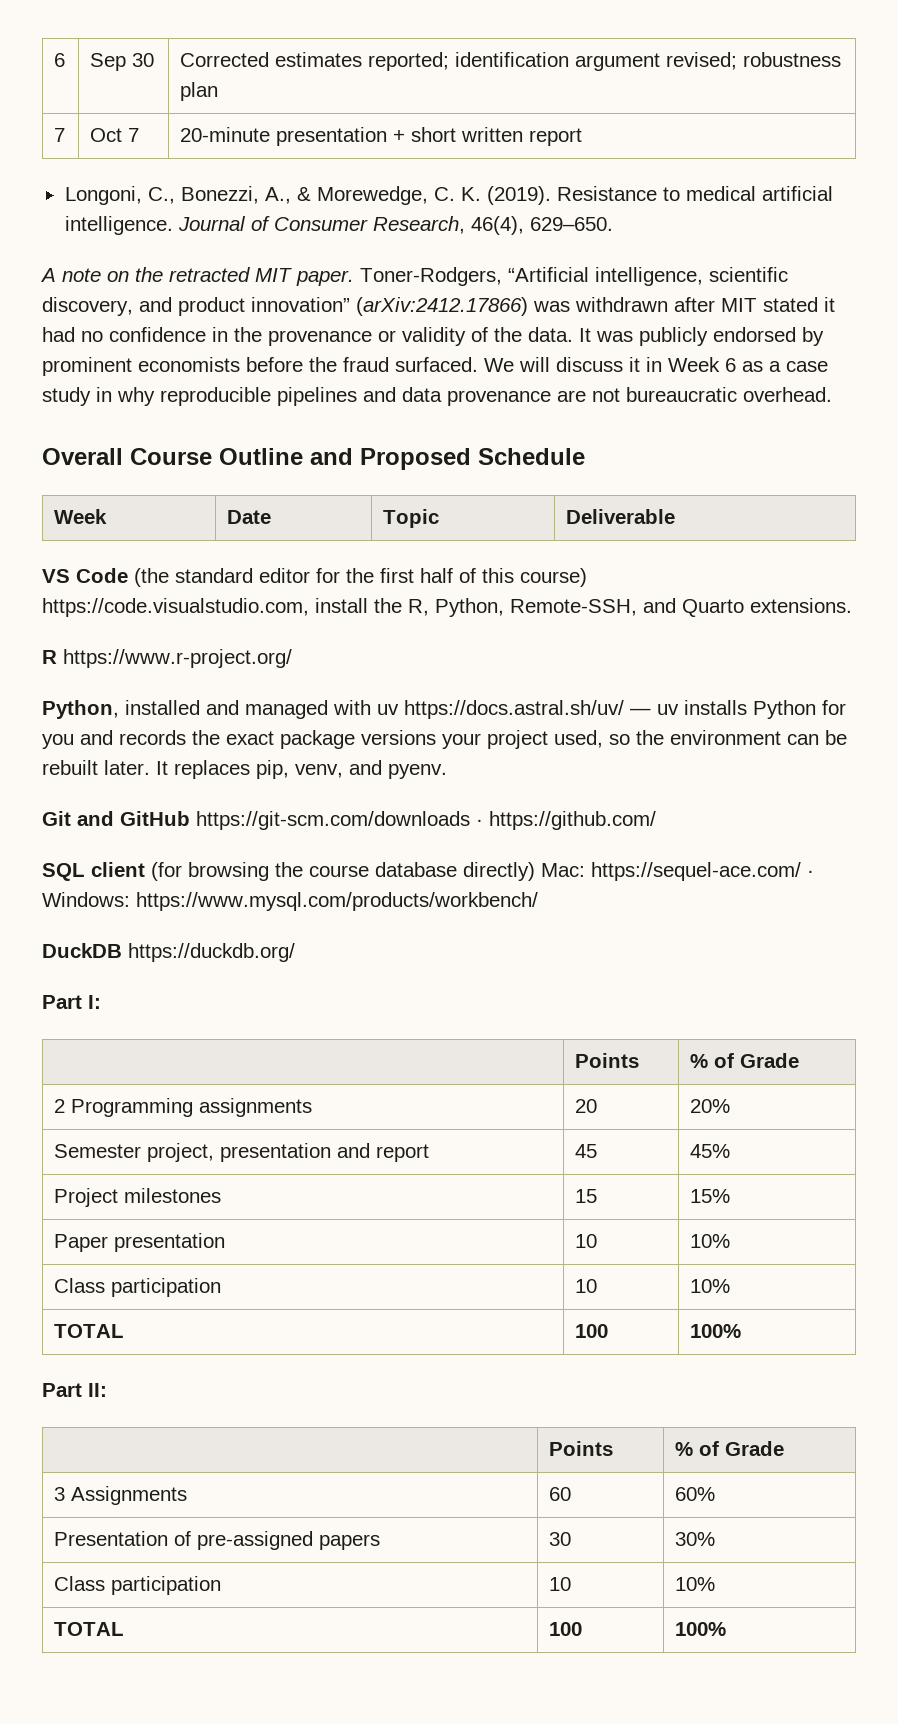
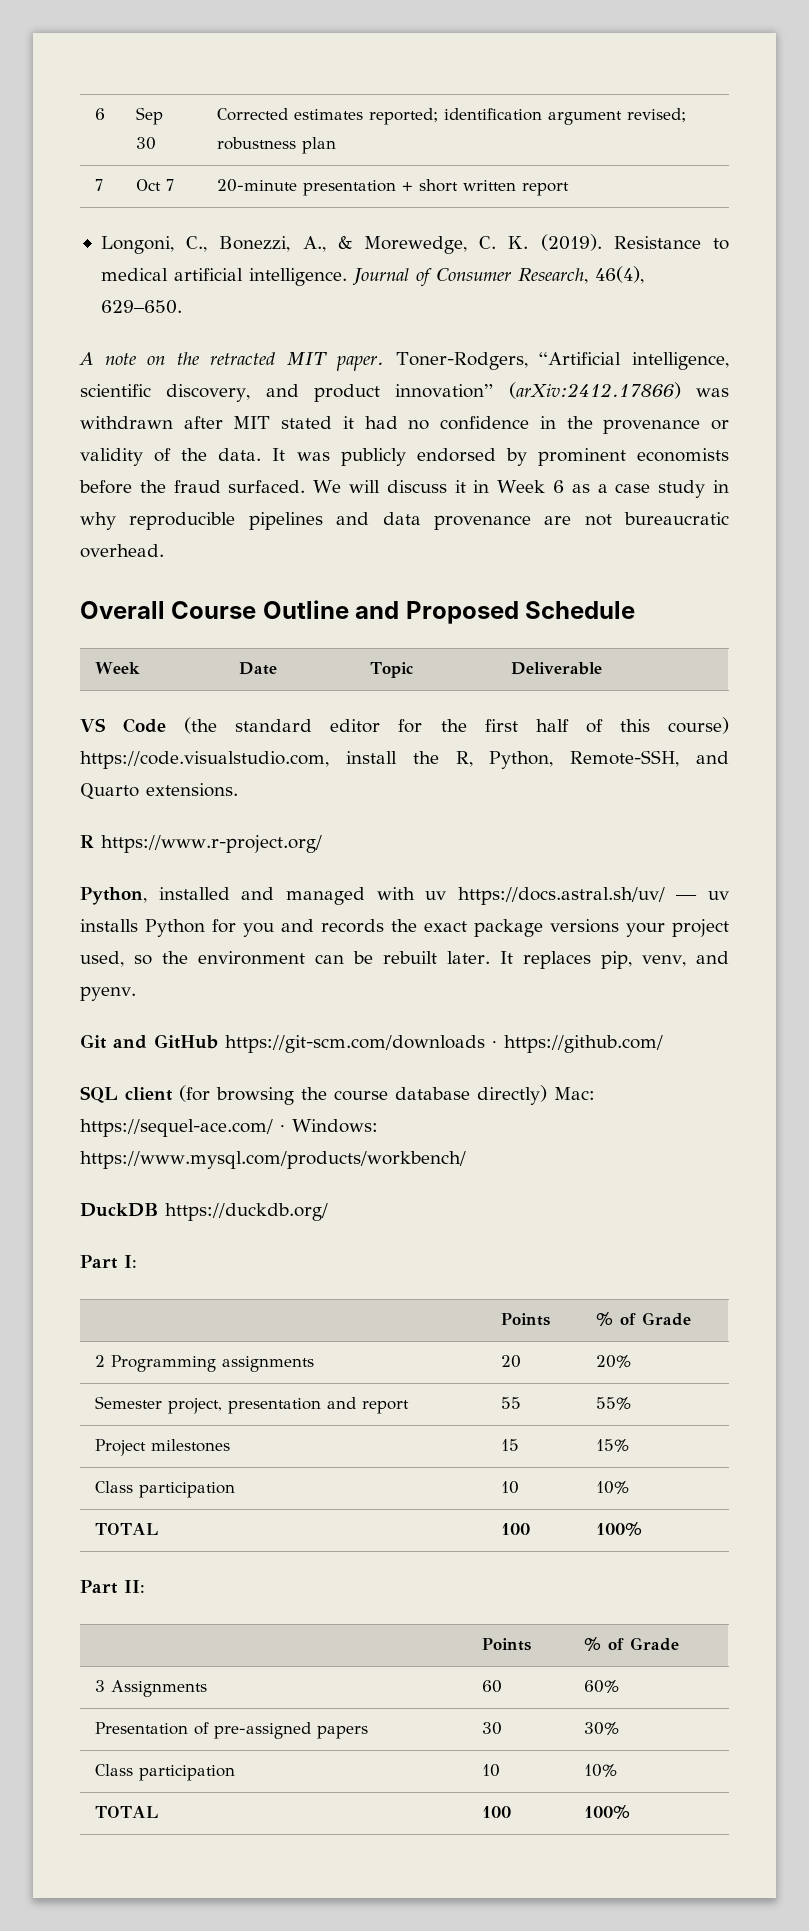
- Semester project, presentation and report | 45 | 45%
+ Semester project, presentation and report | 55 | 55%
- Paper presentation | 10 | 10%

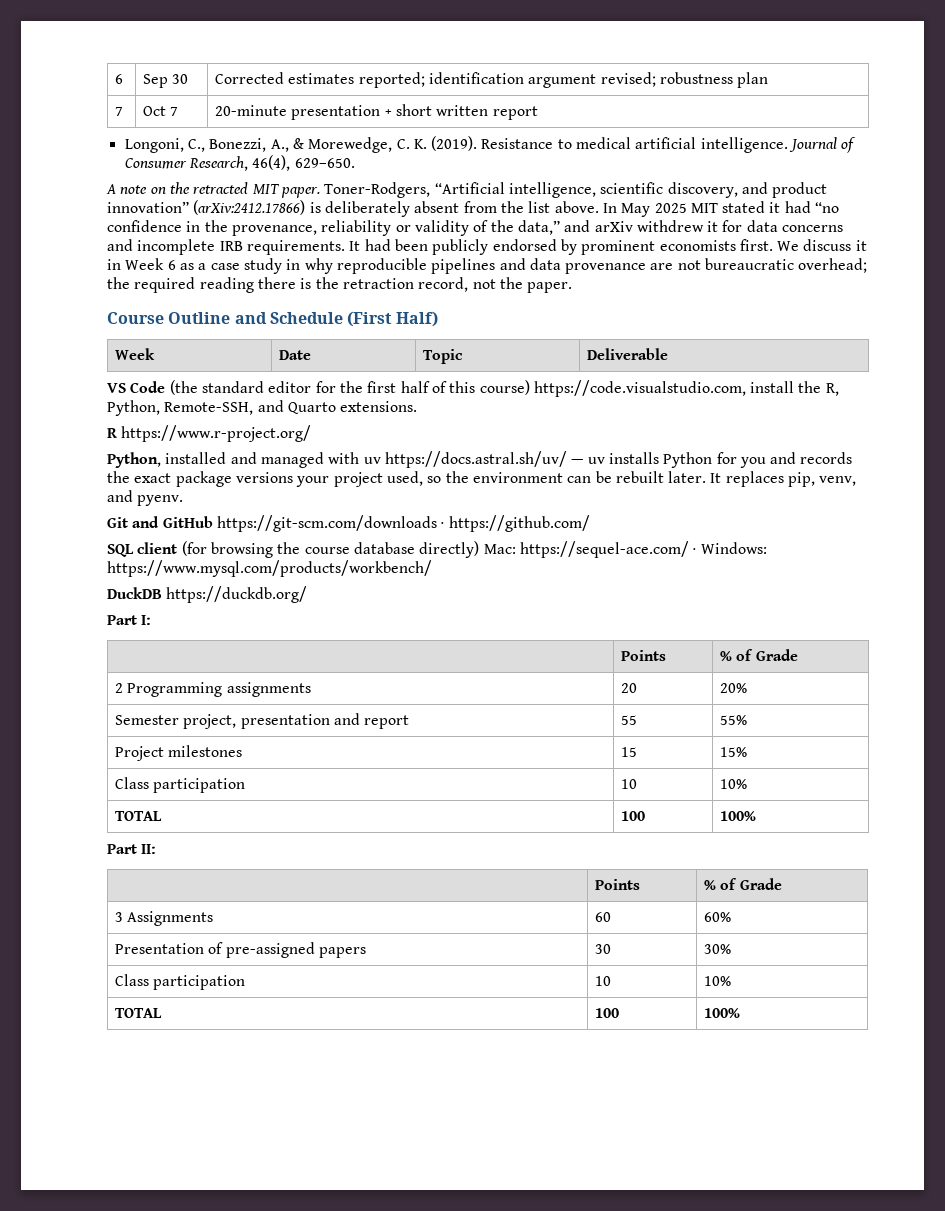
- Toner-Rodgers, “Artificial intelligence, scientific discovery, and product innovation” (arXiv:2412.17866) was withdrawn after MIT stated it had no confidence in the provenance or validity of the data. It was publicly endorsed by prominent economists before the fraud surfaced. We will discuss it in Week 6 as a case study in why reproducible pipelines and data provenance are not bureaucratic overhead.
- Overall Course Outline and Proposed Schedule
+ Toner-Rodgers, “Artificial intelligence, scientific discovery, and product innovation” (arXiv:2412.17866) is deliberately absent from the list above. In May 2025 MIT stated it had “no confidence in the provenance, reliability or validity of the data,” and arXiv withdrew it for data concerns and incomplete IRB requirements. It had been publicly endorsed by prominent economists first. We discuss it in Week 6 as a case study in why reproducible pipelines and data provenance are not bureaucratic overhead; the required reading there is the retraction record, not the paper.
+ Course Outline and Schedule (First Half)

